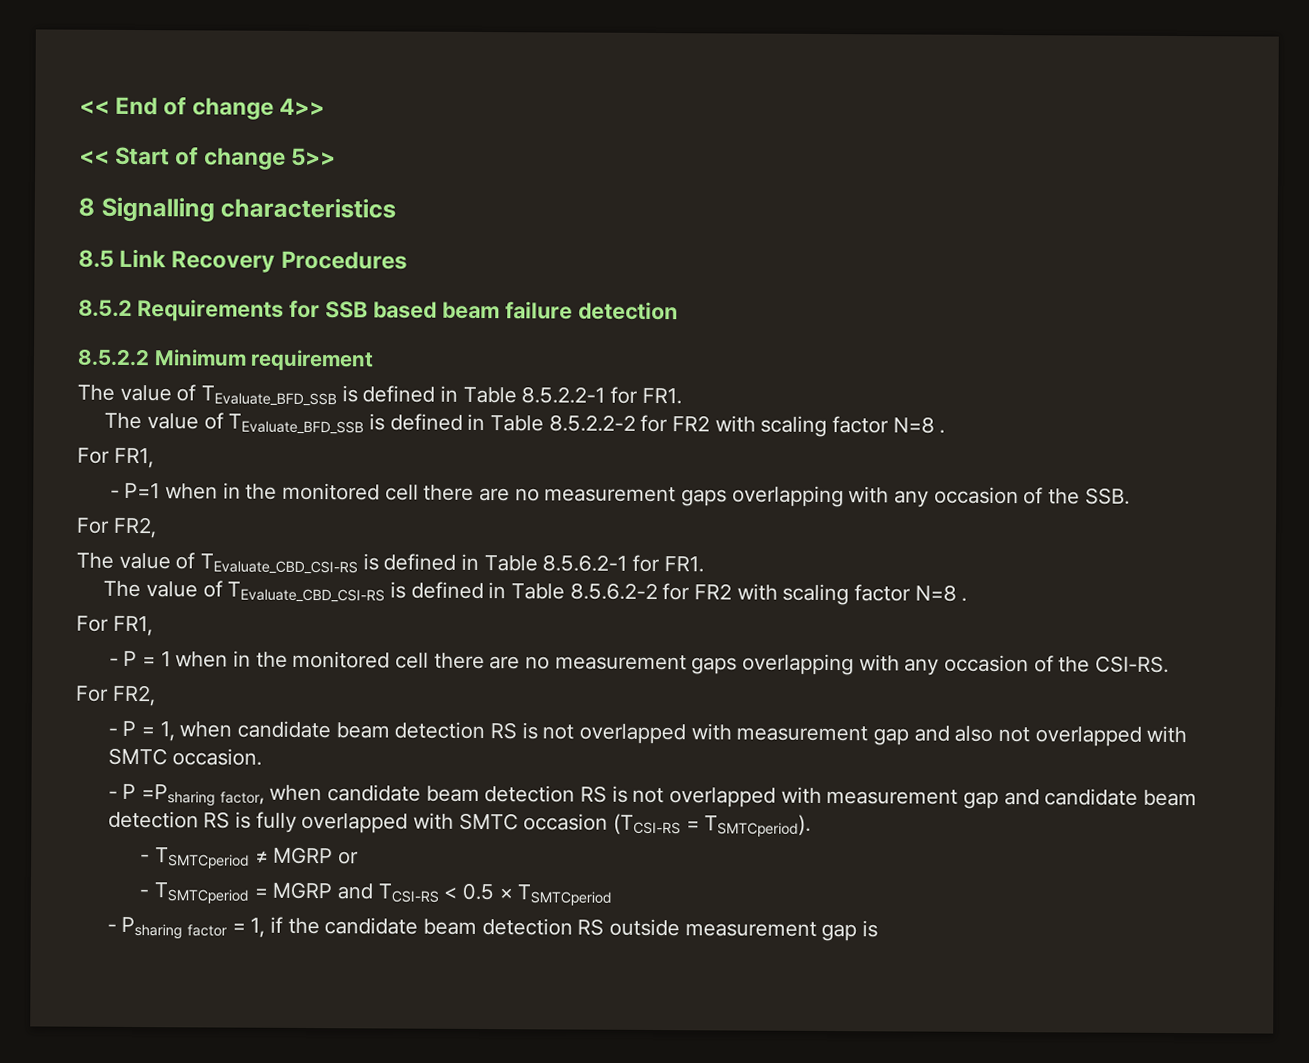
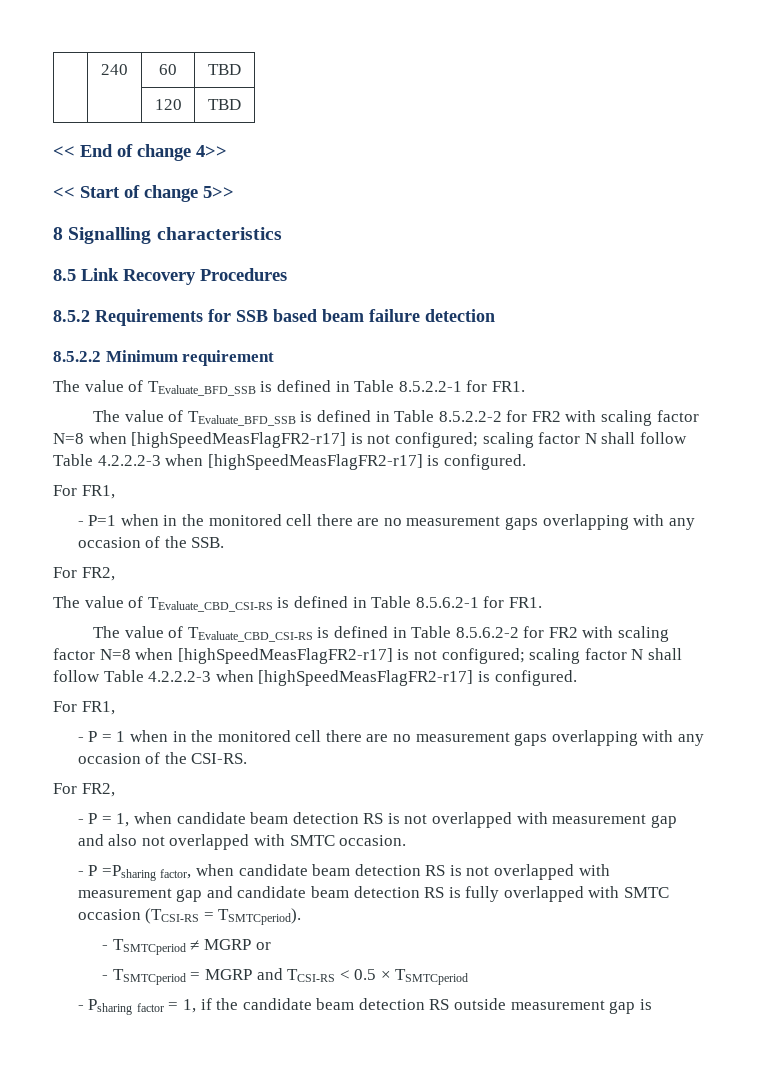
+ | 240 | 60 | TBD
+ | | 120 | TBD
- The value of TEvaluate_BFD_SSB is defined in Table 8.5.2.2-2 for FR2 with scaling factor N=8 .
+ The value of TEvaluate_BFD_SSB is defined in Table 8.5.2.2-2 for FR2 with scaling factor N=8 when [highSpeedMeasFlagFR2-r17] is not configured; scaling factor N shall follow Table 4.2.2.2-3 when [highSpeedMeasFlagFR2-r17] is configured.
- The value of TEvaluate_CBD_CSI-RS is defined in Table 8.5.6.2-2 for FR2 with scaling factor N=8 .
+ The value of TEvaluate_CBD_CSI-RS is defined in Table 8.5.6.2-2 for FR2 with scaling factor N=8 when [highSpeedMeasFlagFR2-r17] is not configured; scaling factor N shall follow Table 4.2.2.2-3 when [highSpeedMeasFlagFR2-r17] is configured.

